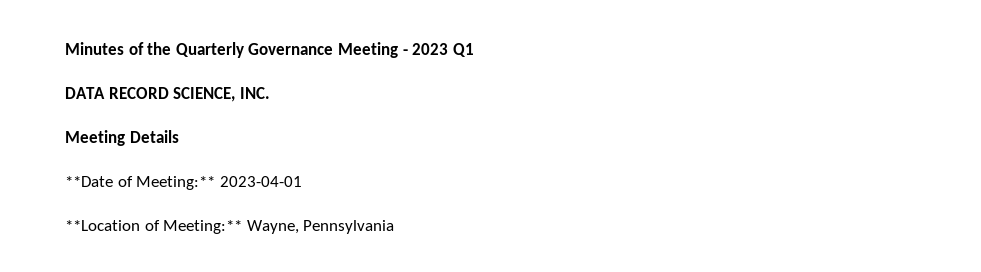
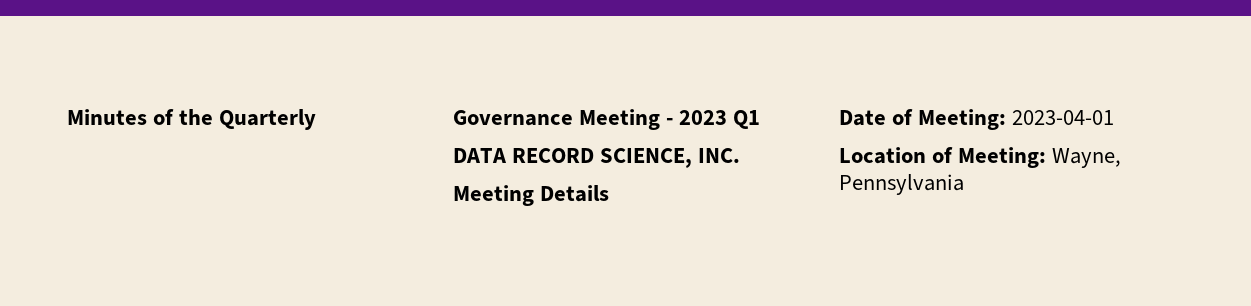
- **Date of Meeting:** 2023-04-01
- **Location of Meeting:** Wayne, Pennsylvania
+ Date of Meeting: 2023-04-01
+ Location of Meeting: Wayne, Pennsylvania

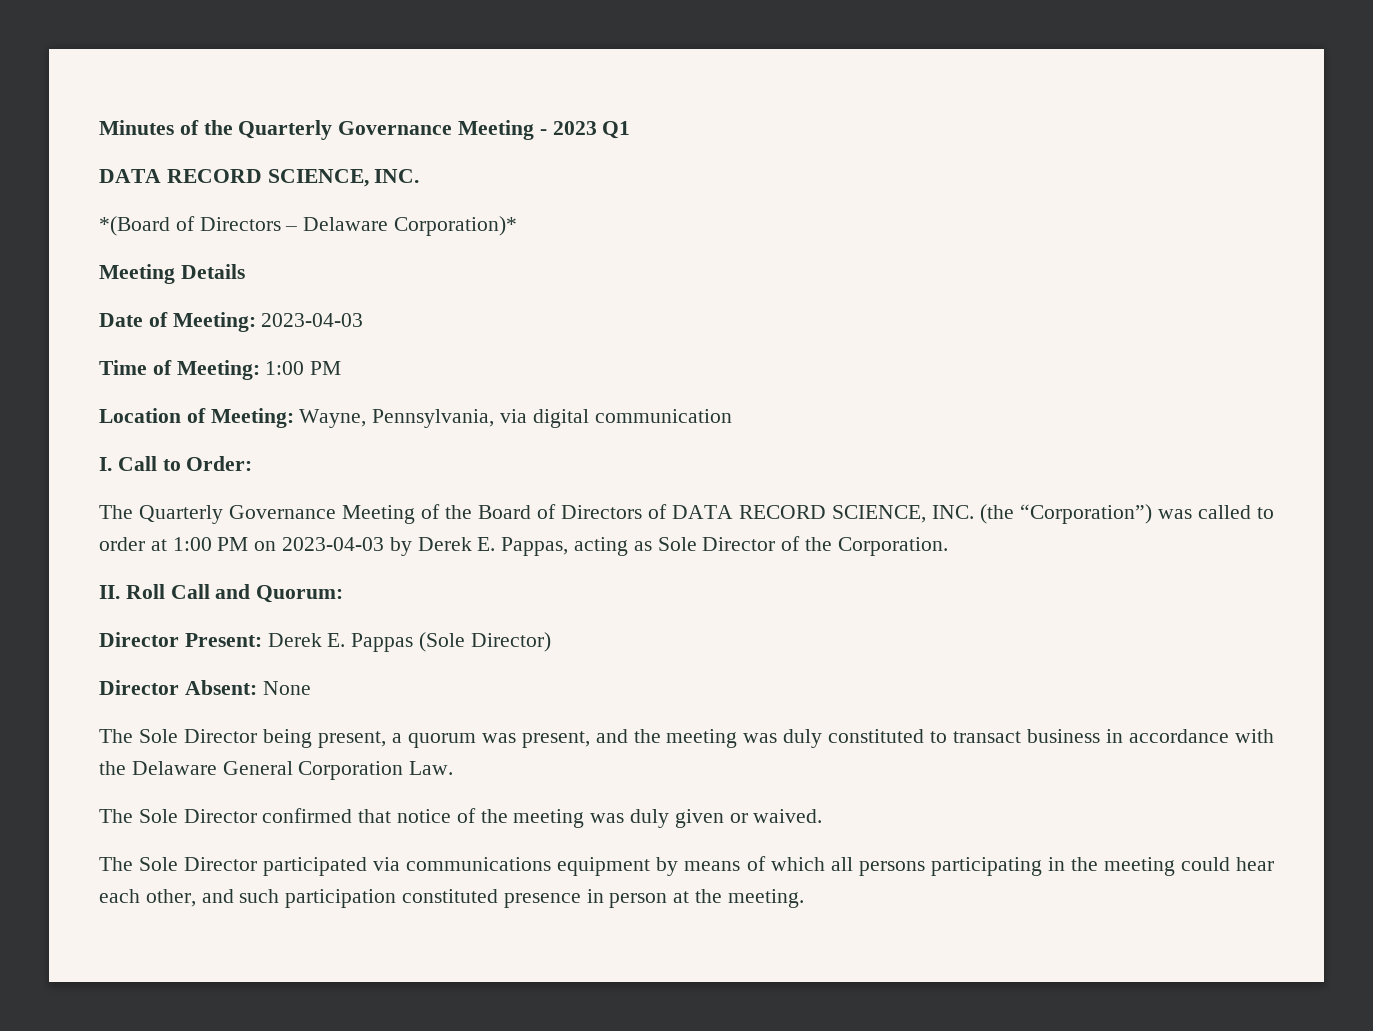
+ *(Board of Directors – Delaware Corporation)*
- Date of Meeting: 2023-04-01
- Location of Meeting: Wayne, Pennsylvania
+ Date of Meeting: 2023-04-03
+ Time of Meeting: 1:00 PM
+ Location of Meeting: Wayne, Pennsylvania, via digital communication
+ I. Call to Order:
+ The Quarterly Governance Meeting of the Board of Directors of DATA RECORD SCIENCE, INC. (the “Corporation”) was called to order at 1:00 PM on 2023-04-03 by Derek E. Pappas, acting as Sole Director of the Corporation.
+ II. Roll Call and Quorum:
+ Director Present: Derek E. Pappas (Sole Director)
+ Director Absent: None
+ The Sole Director being present, a quorum was present, and the meeting was duly constituted to transact business in accordance with the Delaware General Corporation Law.
+ The Sole Director confirmed that notice of the meeting was duly given or waived.
+ The Sole Director participated via communications equipment by means of which all persons participating in the meeting could hear each other, and such participation constituted presence in person at the meeting.

